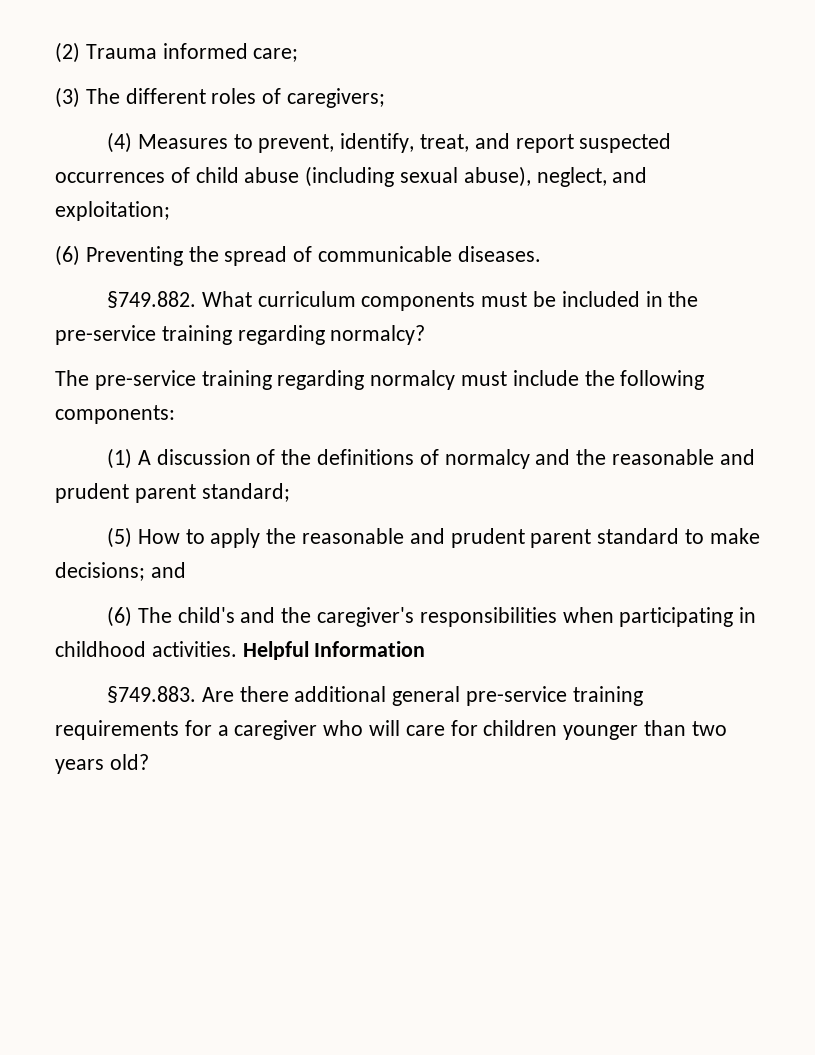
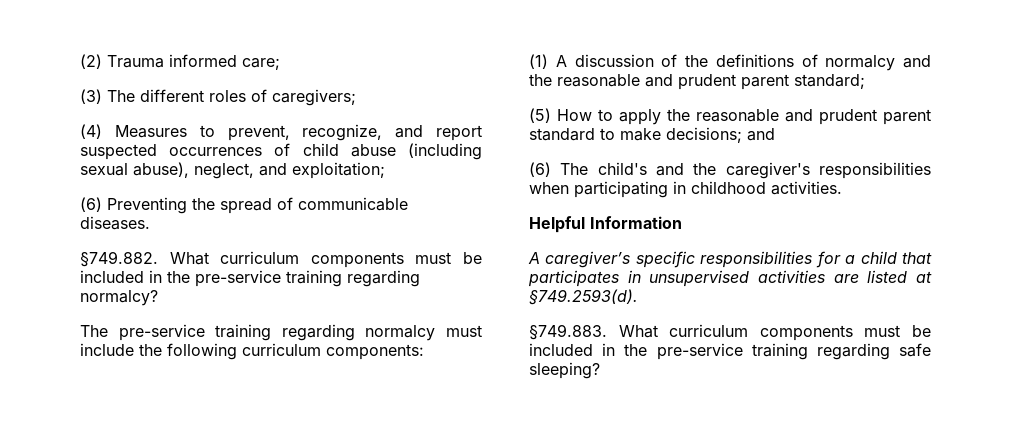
- (4) Measures to prevent, identify, treat, and report suspected occurrences of child abuse (including sexual abuse), neglect, and exploitation;
+ (4) Measures to prevent, recognize, and report suspected occurrences of child abuse (including sexual abuse), neglect, and exploitation;
- The pre-service training regarding normalcy must include the following components:
+ The pre-service training regarding normalcy must include the following curriculum components:
- (6) The child's and the caregiver's responsibilities when participating in childhood activities. Helpful Information
+ (6) The child's and the caregiver's responsibilities when participating in childhood activities.
+ Helpful Information
- §749.883. Are there additional general pre-service training requirements for a caregiver who will care for children younger than two years old?
+ A caregiver’s specific responsibilities for a child that participates in unsupervised activities are listed at §749.2593(d).
+ §749.883. What curriculum components must be included in the pre-service training regarding safe sleeping?

